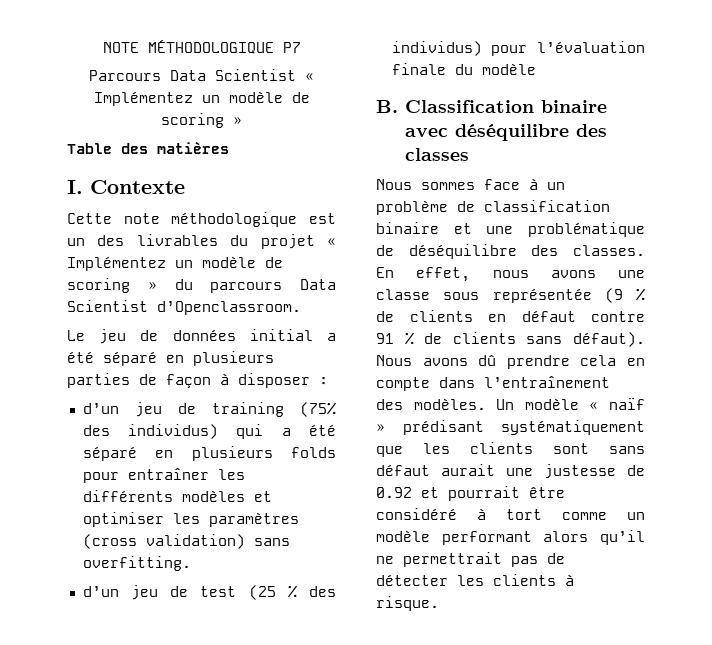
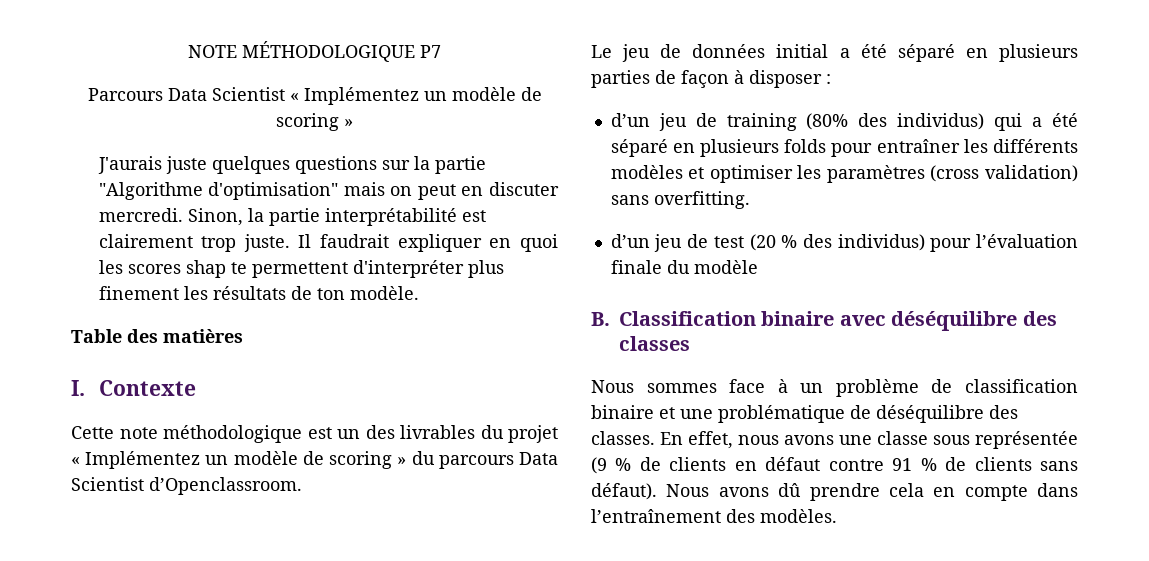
+ J'aurais juste quelques questions sur la partie "Algorithme d'optimisation" mais on peut en discuter mercredi. Sinon, la partie interprétabilité est clairement trop juste. Il faudrait expliquer en quoi les scores shap te permettent d'interpréter plus finement les résultats de ton modèle.
- d’un jeu de training (75% des individus) qui a été séparé en plusieurs folds pour entraîner les différents modèles et optimiser les paramètres (cross validation) sans overfitting.
+ d’un jeu de training (80% des individus) qui a été séparé en plusieurs folds pour entraîner les différents modèles et optimiser les paramètres (cross validation) sans overfitting.
- d’un jeu de test (25 % des individus) pour l’évaluation finale du modèle
+ d’un jeu de test (20 % des individus) pour l’évaluation finale du modèle
- Un modèle « naïf » prédisant systématiquement que les clients sont sans défaut aurait une justesse de 0.92 et pourrait être considéré à tort comme un modèle performant alors qu’il ne permettrait pas de détecter les clients à risque.

